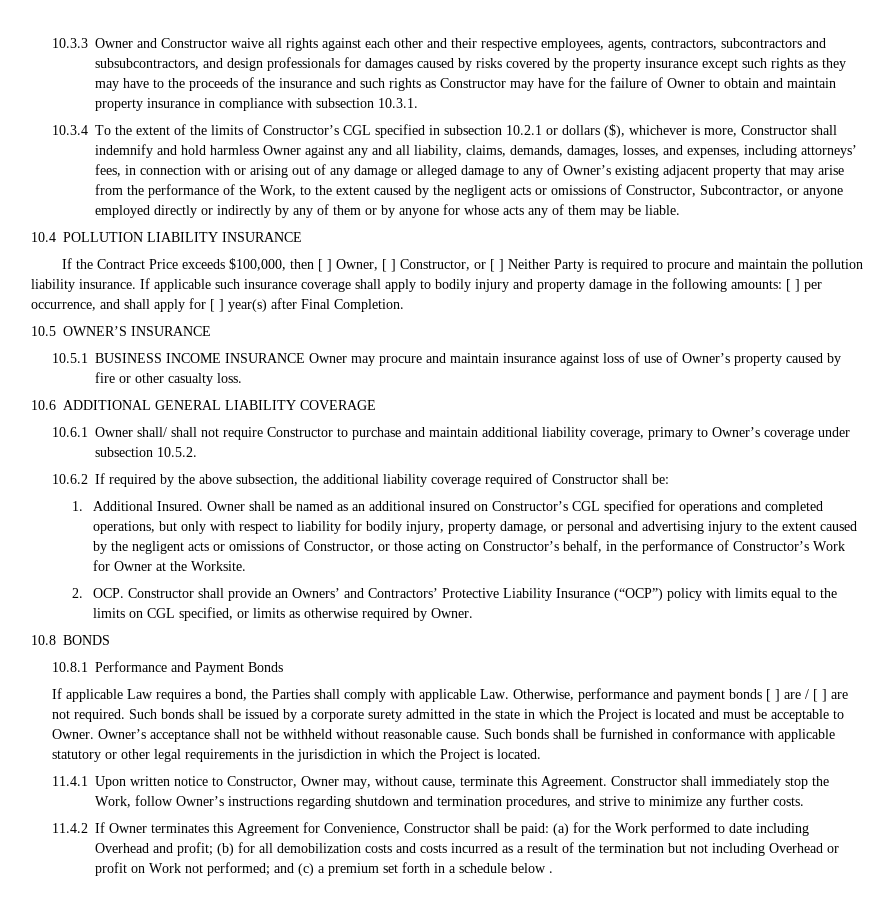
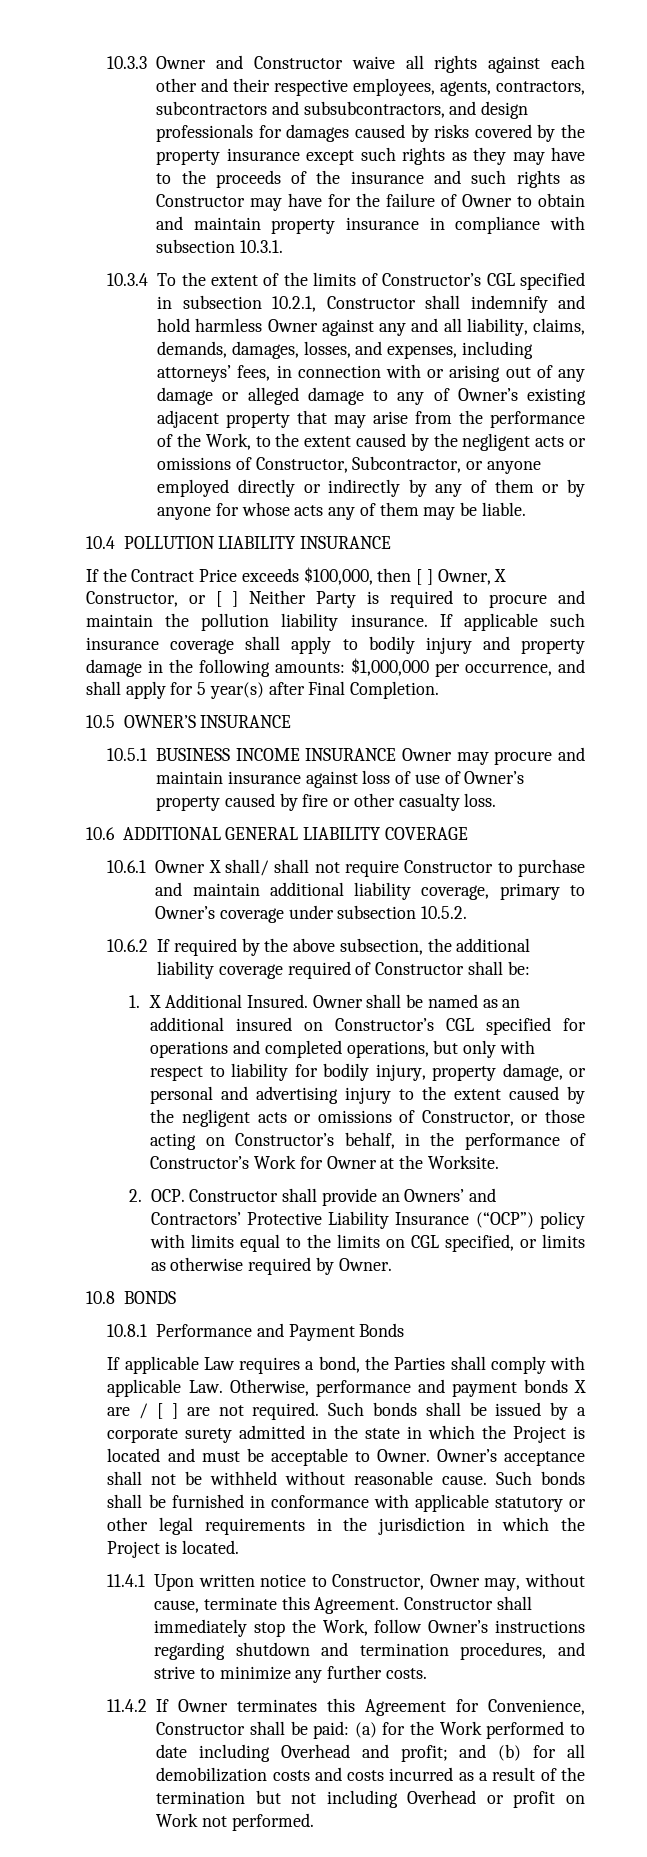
- 10.3.4 To the extent of the limits of Constructor’s CGL specified in subsection 10.2.1 or dollars ($), whichever is more, Constructor shall indemnify and hold harmless Owner against any and all liability, claims, demands, damages, losses, and expenses, including attorneys’ fees, in connection with or arising out of any damage or alleged damage to any of Owner’s existing adjacent property that may arise from the performance of the Work, to the extent caused by the negligent acts or omissions of Constructor, Subcontractor, or anyone employed directly or indirectly by any of them or by anyone for whose acts any of them may be liable.
+ 10.3.4 To the extent of the limits of Constructor’s CGL specified in subsection 10.2.1, Constructor shall indemnify and hold harmless Owner against any and all liability, claims, demands, damages, losses, and expenses, including attorneys’ fees, in connection with or arising out of any damage or alleged damage to any of Owner’s existing adjacent property that may arise from the performance of the Work, to the extent caused by the negligent acts or omissions of Constructor, Subcontractor, or anyone employed directly or indirectly by any of them or by anyone for whose acts any of them may be liable.
- If the Contract Price exceeds $100,000, then [ ] Owner, [ ] Constructor, or [ ] Neither Party is required to procure and maintain the pollution liability insurance.
+ If the Contract Price exceeds $100,000, then [ ] Owner, X Constructor, or [ ] Neither Party is required to procure and maintain the pollution liability insurance.
- If applicable such insurance coverage shall apply to bodily injury and property damage in the following amounts: [ ] per occurrence, and shall apply for [ ] year(s) after Final Completion.
+ If applicable such insurance coverage shall apply to bodily injury and property damage in the following amounts: $1,000,000 per occurrence, and shall apply for 5 year(s) after Final Completion.
- 10.6.1 Owner shall/ shall not require Constructor to purchase and maintain additional liability coverage, primary to Owner’s coverage under subsection 10.5.2.
+ 10.6.1 Owner X shall/ shall not require Constructor to purchase and maintain additional liability coverage, primary to Owner’s coverage under subsection 10.5.2.
- 1. Additional Insured.
+ 1. X Additional Insured.
- If applicable Law requires a bond, the Parties shall comply with applicable Law. Otherwise, performance and payment bonds [ ] are / [ ] are not required.
+ If applicable Law requires a bond, the Parties shall comply with applicable Law. Otherwise, performance and payment bonds X are / [ ] are not required.
- 11.4.2 If Owner terminates this Agreement for Convenience, Constructor shall be paid: (a) for the Work performed to date including Overhead and profit; (b) for all demobilization costs and costs incurred as a result of the termination but not including Overhead or profit on Work not performed; and (c) a premium set forth in a schedule below .
+ 11.4.2 If Owner terminates this Agreement for Convenience, Constructor shall be paid: (a) for the Work performed to date including Overhead and profit; and (b) for all demobilization costs and costs incurred as a result of the termination but not including Overhead or profit on Work not performed.

